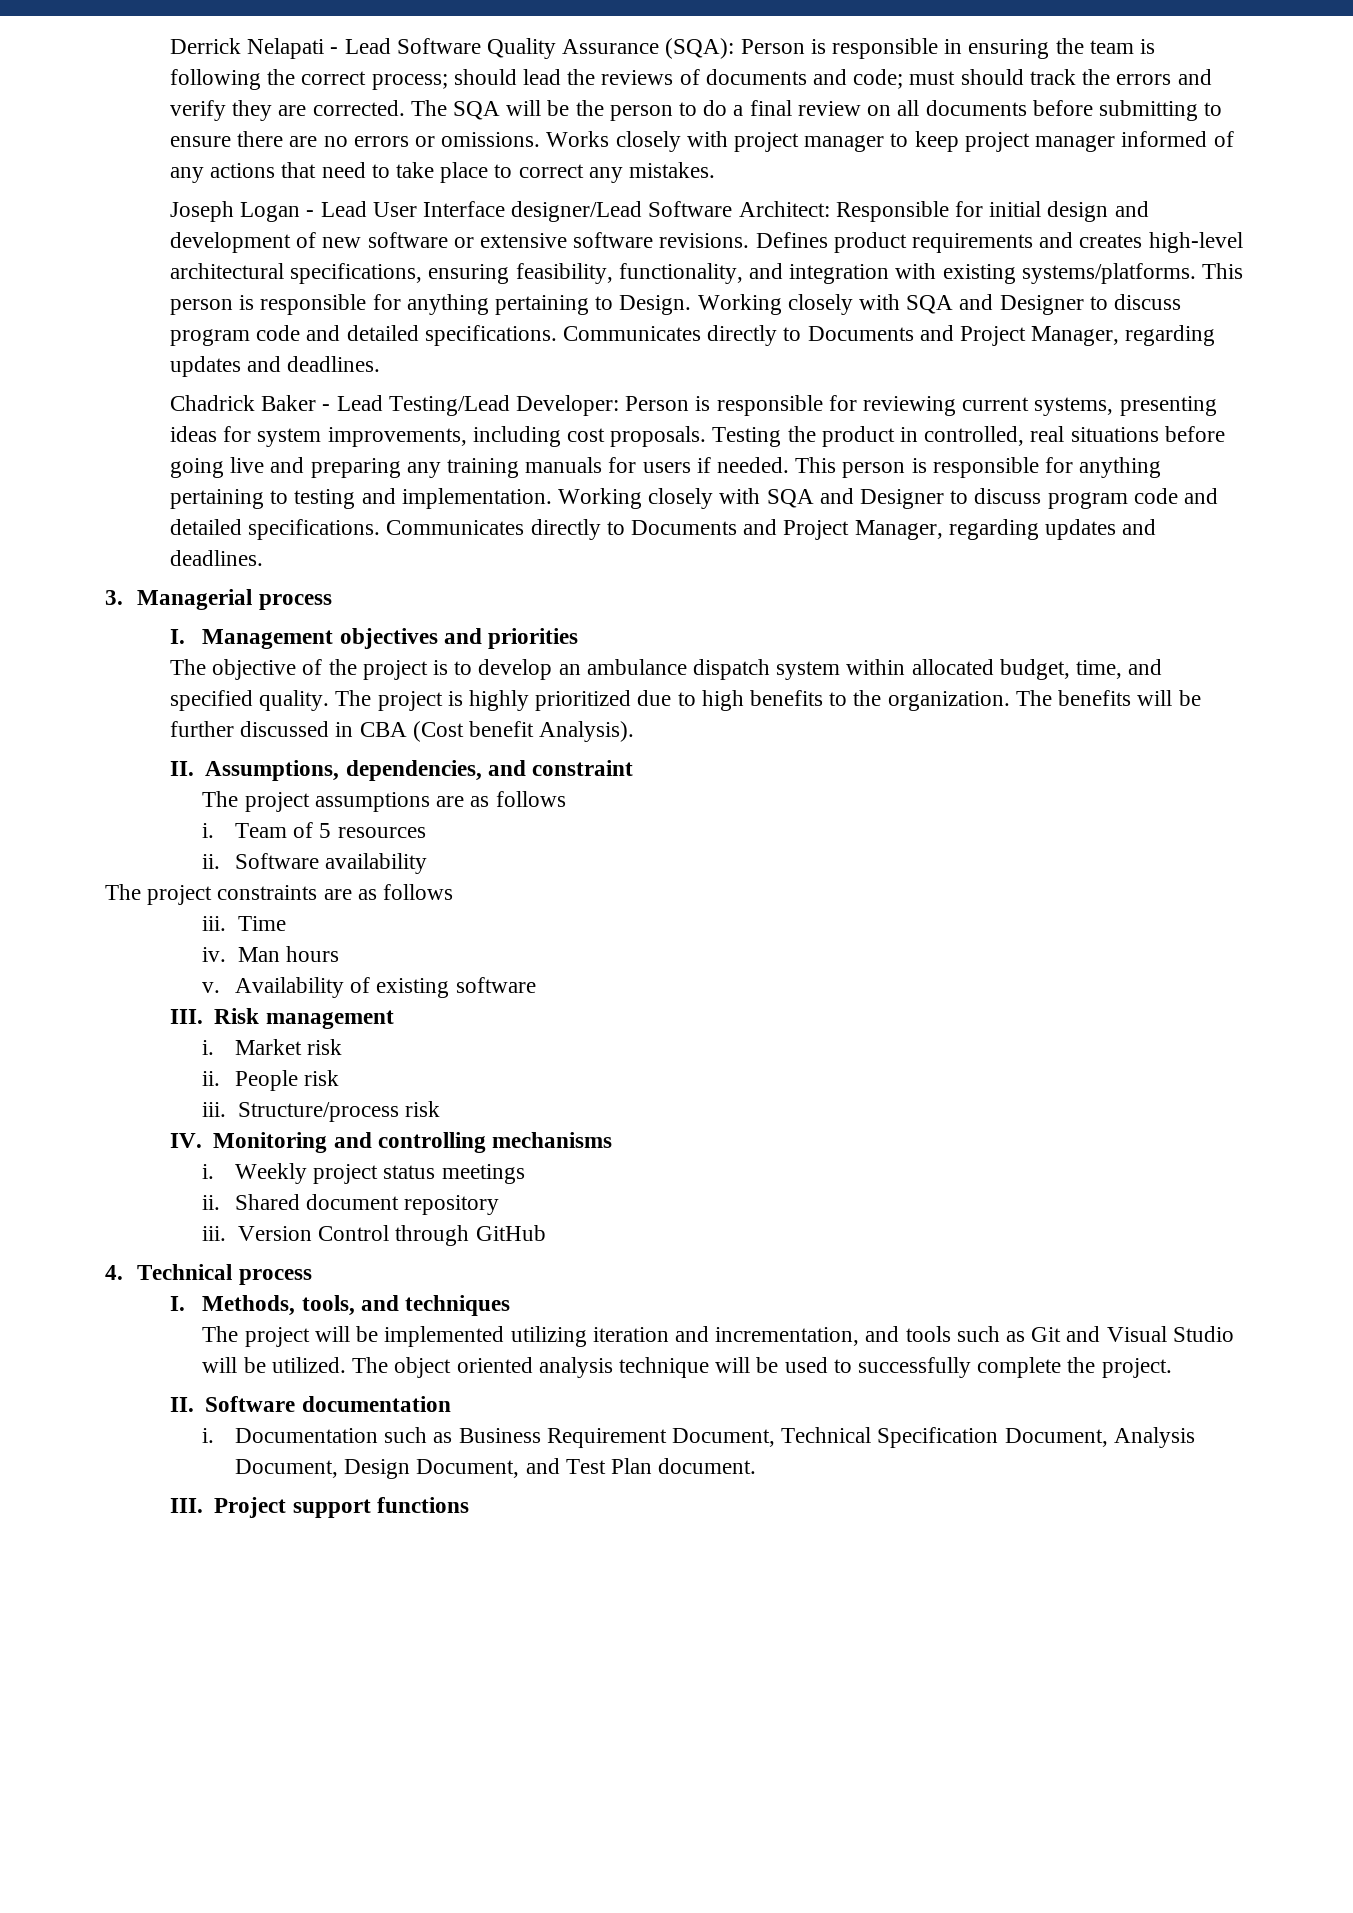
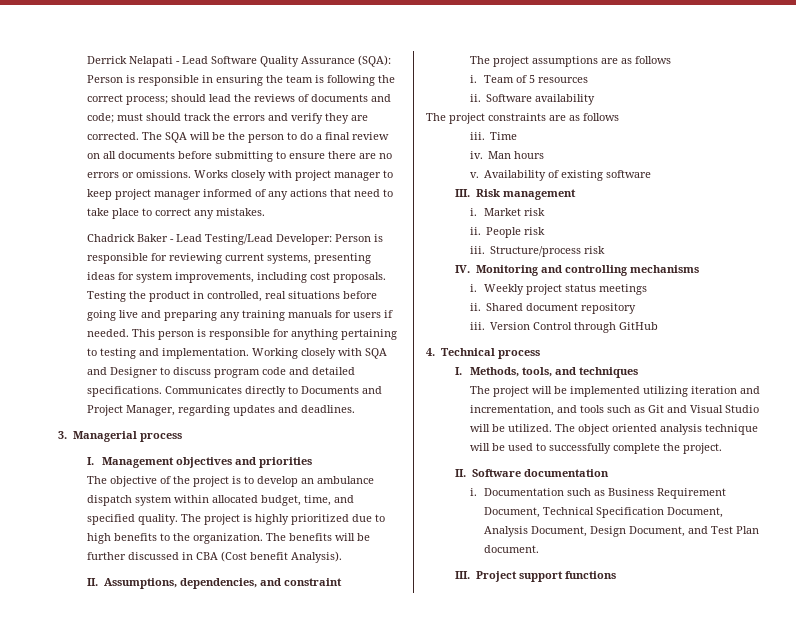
- Joseph Logan - Lead User Interface designer/Lead Software Architect: Responsible for initial design and development of new software or extensive software revisions. Defines product requirements and creates high-level architectural specifications, ensuring feasibility, functionality, and integration with existing systems/platforms. This person is responsible for anything pertaining to Design. Working closely with SQA and Designer to discuss program code and detailed specifications. Communicates directly to Documents and Project Manager, regarding updates and deadlines.

